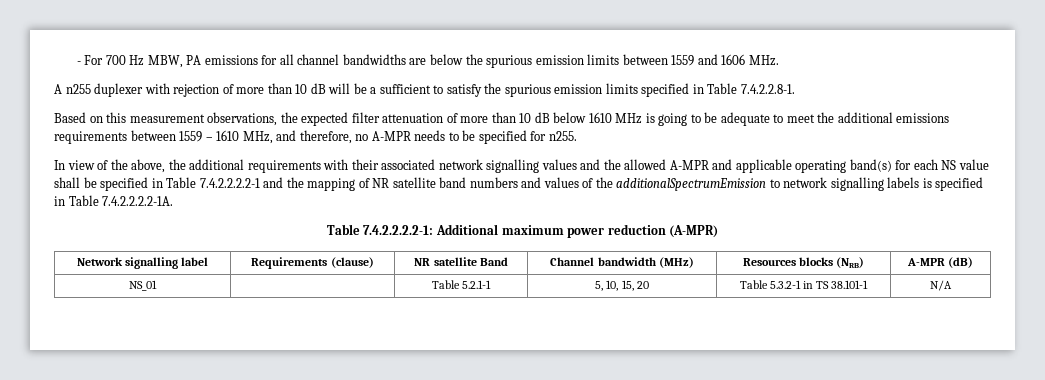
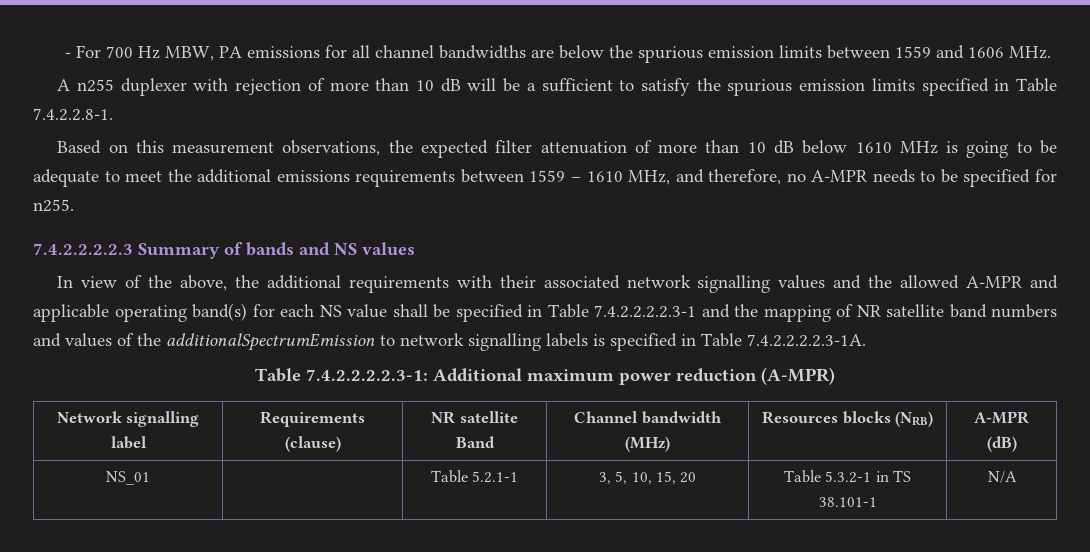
+ 7.4.2.2.2.2.3 Summary of bands and NS values
- In view of the above, the additional requirements with their associated network signalling values and the allowed A-MPR and applicable operating band(s) for each NS value shall be specified in Table 7.4.2.2.2.2-1 and the mapping of NR satellite band numbers and values of the additionalSpectrumEmission to network signalling labels is specified in Table 7.4.2.2.2.2-1A.
- Table 7.4.2.2.2.2-1: Additional maximum power reduction (A-MPR)
+ In view of the above, the additional requirements with their associated network signalling values and the allowed A-MPR and applicable operating band(s) for each NS value shall be specified in Table 7.4.2.2.2.2.3-1 and the mapping of NR satellite band numbers and values of the additionalSpectrumEmission to network signalling labels is specified in Table 7.4.2.2.2.2.3-1A.
+ Table 7.4.2.2.2.2.3-1: Additional maximum power reduction (A-MPR)
- NS_01 | | Table 5.2.1-1 | 5, 10, 15, 20 | Table 5.3.2-1 in TS 38.101-1 | N/A
+ NS_01 | | Table 5.2.1-1 | 3, 5, 10, 15, 20 | Table 5.3.2-1 in TS 38.101-1 | N/A

